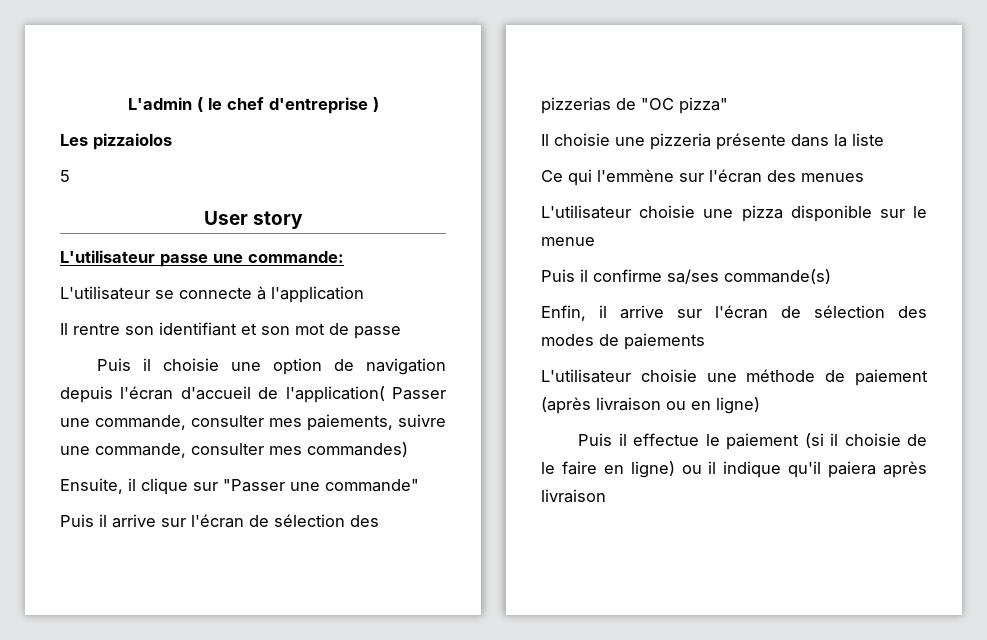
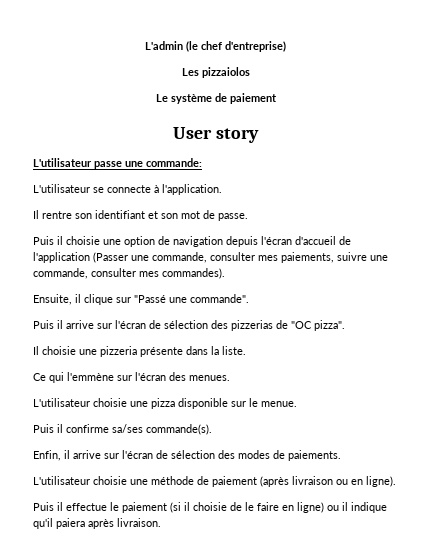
- L'admin ( le chef d'entreprise )
+ L'admin (le chef d'entreprise)
  Les pizzaiolos
- 5
+ Le système de paiement
- L'utilisateur se connecte à l'application
+ L'utilisateur se connecte à l'application.
- Il rentre son identifiant et son mot de passe
+ Il rentre son identifiant et son mot de passe.
- Puis il choisie une option de navigation depuis l'écran d'accueil de l'application( Passer une commande, consulter mes paiements, suivre une commande, consulter mes commandes)
+ Puis il choisie une option de navigation depuis l'écran d'accueil de l'application (Passer une commande, consulter mes paiements, suivre une commande, consulter mes commandes).
- Ensuite, il clique sur "Passer une commande"
+ Ensuite, il clique sur "Passé une commande".
- Puis il arrive sur l'écran de sélection des pizzerias de "OC pizza"
+ Puis il arrive sur l'écran de sélection des pizzerias de "OC pizza".
- Il choisie une pizzeria présente dans la liste
+ Il choisie une pizzeria présente dans la liste.
- Ce qui l'emmène sur l'écran des menues
+ Ce qui l'emmène sur l'écran des menues.
- L'utilisateur choisie une pizza disponible sur le menue
+ L'utilisateur choisie une pizza disponible sur le menue.
- Puis il confirme sa/ses commande(s)
+ Puis il confirme sa/ses commande(s).
- Enfin, il arrive sur l'écran de sélection des modes de paiements
+ Enfin, il arrive sur l'écran de sélection des modes de paiements.
- L'utilisateur choisie une méthode de paiement (après livraison ou en ligne)
+ L'utilisateur choisie une méthode de paiement (après livraison ou en ligne).
- Puis il effectue le paiement (si il choisie de le faire en ligne) ou il indique qu'il paiera après livraison
+ Puis il effectue le paiement (si il choisie de le faire en ligne) ou il indique qu'il paiera après livraison.

